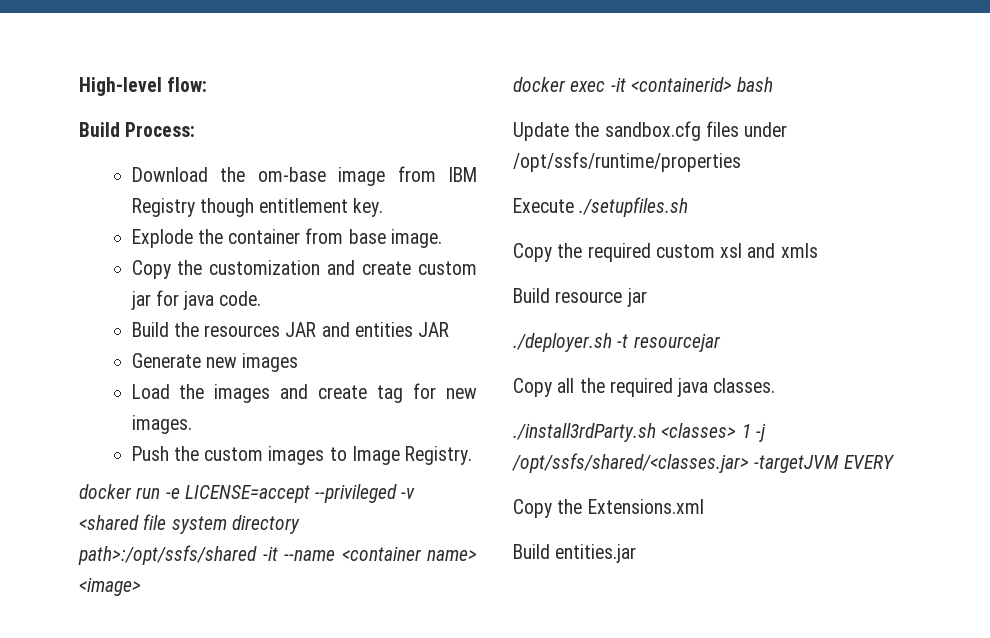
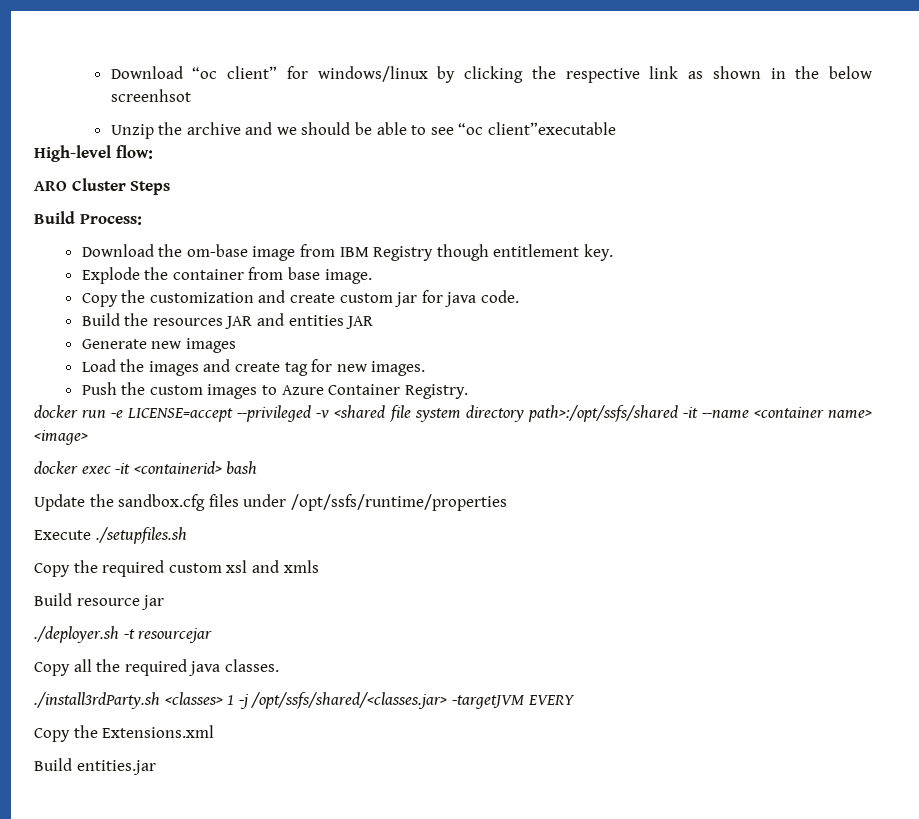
+ Download “oc client” for windows/linux by clicking the respective link as shown in the below screenhsot
+ Unzip the archive and we should be able to see “oc client”executable
+ ARO Cluster Steps
- Push the custom images to Image Registry.
+ Push the custom images to Azure Container Registry.

